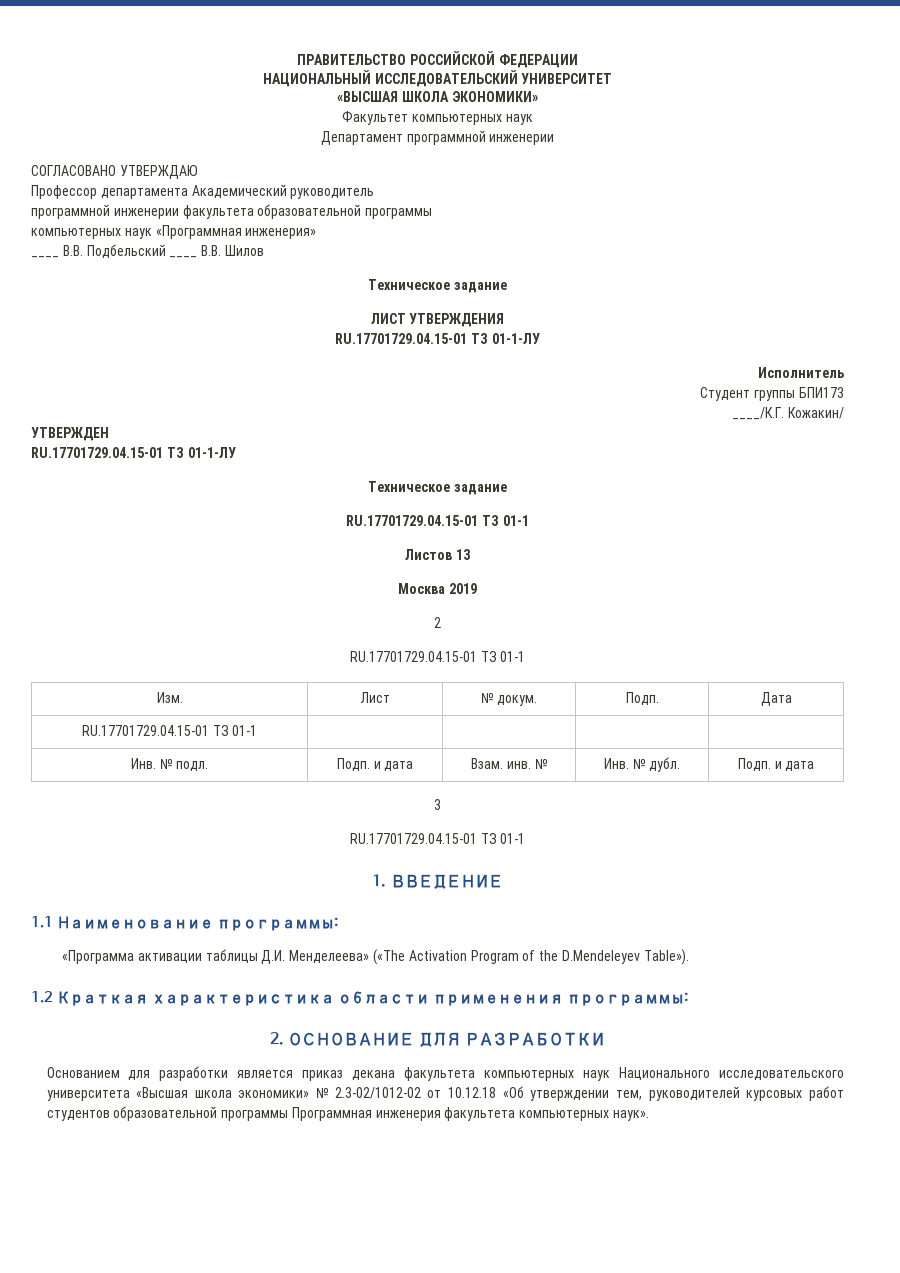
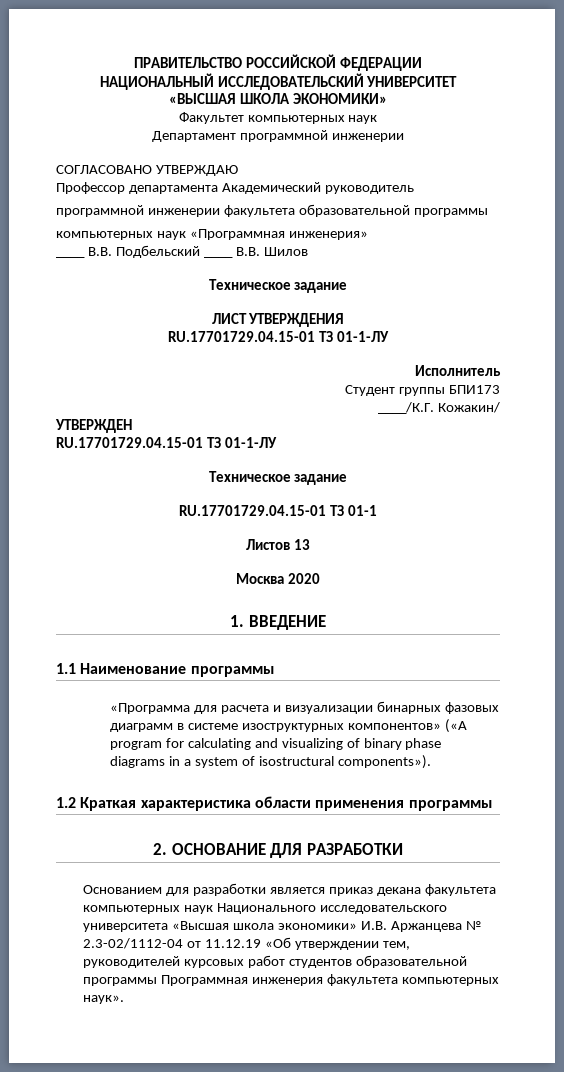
- Москва 2019
- 2
- RU.17701729.04.15-01 ТЗ 01-1
- Изм. | Лист | № докум. | Подп. | Дата
- RU.17701729.04.15-01 ТЗ 01-1 | | | |
- Инв. № подл. | Подп. и дата | Взам. инв. № | Инв. № дубл. | Подп. и дата
- 3
- RU.17701729.04.15-01 ТЗ 01-1
+ Москва 2020
- 1.1 Наименование программы:
+ 1.1 Наименование программы
- «Программа активации таблицы Д.И. Менделеева» («The Activation Program of the D.Mendeleyev Table»).
+ «Программа для расчета и визуализации бинарных фазовых диаграмм в системе изоструктурных компонентов» («A program for calculating and visualizing of binary phase diagrams in a system of isostructural components»).
- 1.2 Краткая характеристика области применения программы:
+ 1.2 Краткая характеристика области применения программы
- Основанием для разработки является приказ декана факультета компьютерных наук Национального исследовательского университета «Высшая школа экономики» № 2.3-02/1012-02 от 10.12.18 «Об утверждении тем, руководителей курсовых работ студентов образовательной программы Программная инженерия факультета компьютерных наук».
+ Основанием для разработки является приказ декана факультета компьютерных наук Национального исследовательского университета «Высшая школа экономики» И.В. Аржанцева № 2.3-02/1112-04 от 11.12.19 «Об утверждении тем, руководителей курсовых работ студентов образовательной программы Программная инженерия факультета компьютерных наук».

